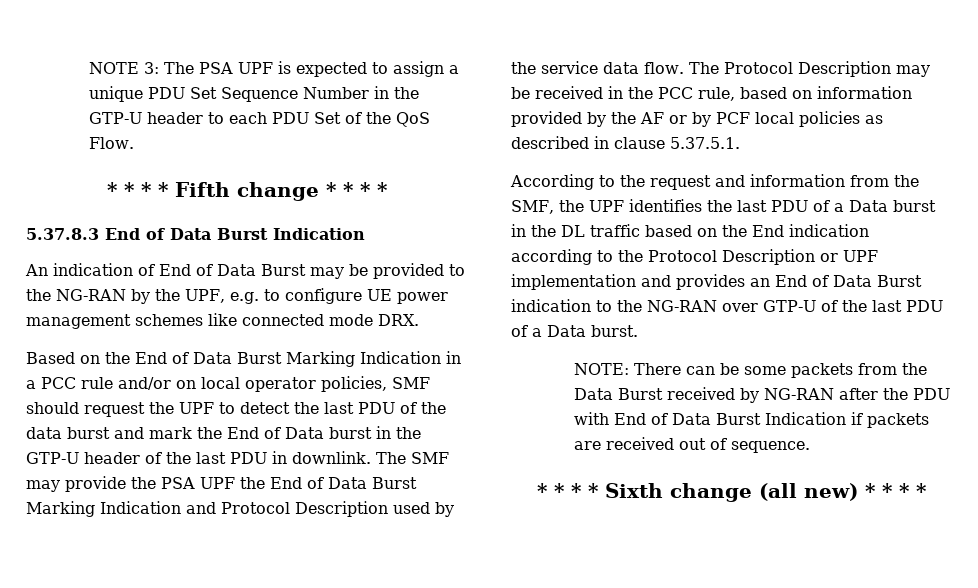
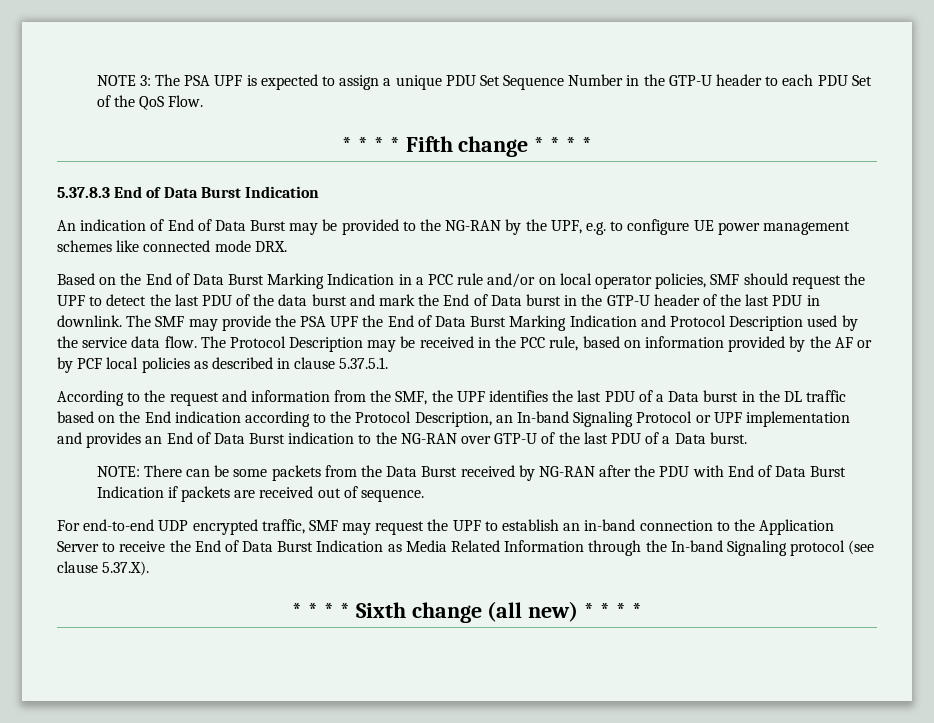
- According to the request and information from the SMF, the UPF identifies the last PDU of a Data burst in the DL traffic based on the End indication according to the Protocol Description or UPF implementation and provides an End of Data Burst indication to the NG-RAN over GTP-U of the last PDU of a Data burst.
+ According to the request and information from the SMF, the UPF identifies the last PDU of a Data burst in the DL traffic based on the End indication according to the Protocol Description, an In-band Signaling Protocol or UPF implementation and provides an End of Data Burst indication to the NG-RAN over GTP-U of the last PDU of a Data burst.
+ For end-to-end UDP encrypted traffic, SMF may request the UPF to establish an in-band connection to the Application Server to receive the End of Data Burst Indication as Media Related Information through the In-band Signaling protocol (see clause 5.37.X).

